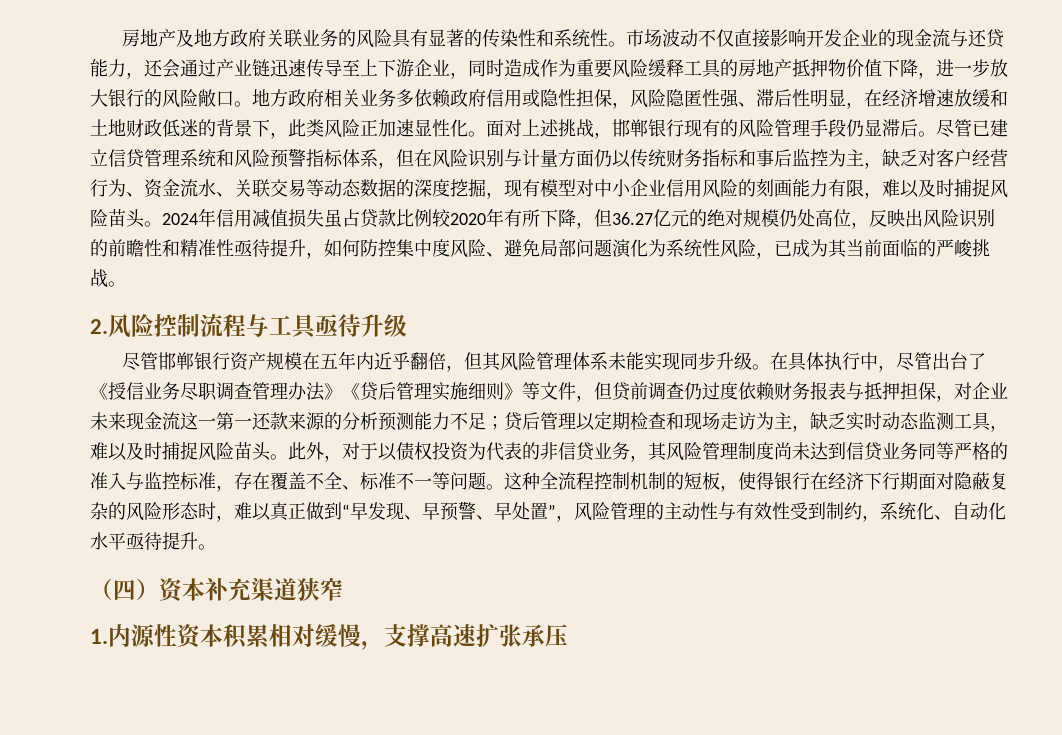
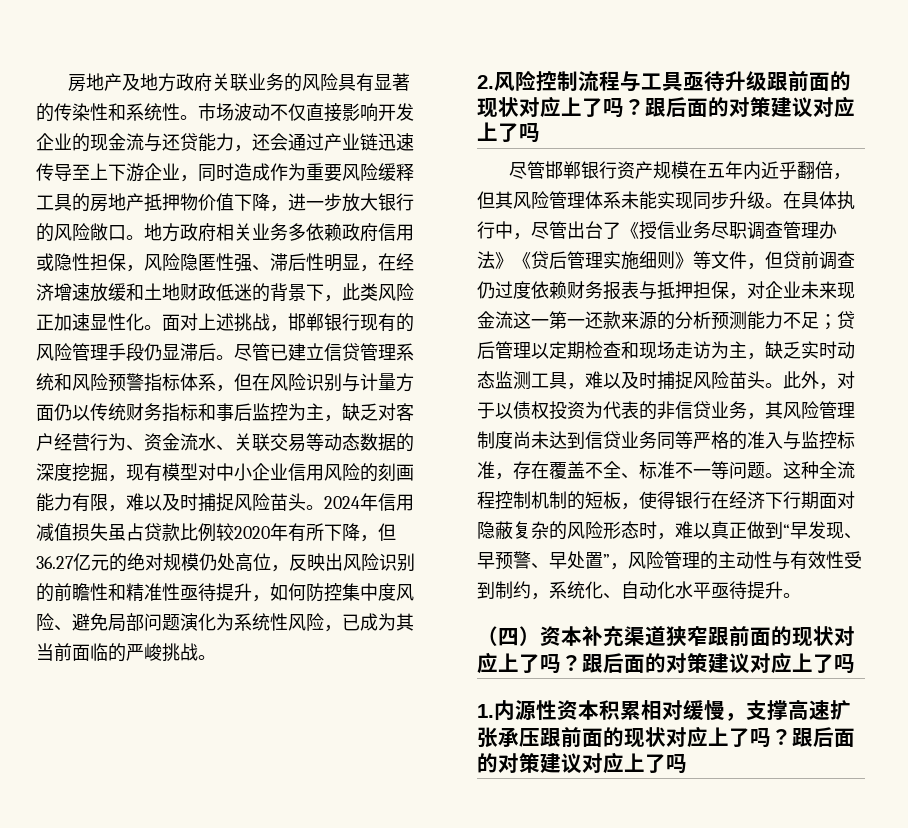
- 2.风险控制流程与工具亟待升级
+ 2.风险控制流程与工具亟待升级跟前面的现状对应上了吗？跟后面的对策建议对应上了吗
- （四）资本补充渠道狭窄
+ （四）资本补充渠道狭窄跟前面的现状对应上了吗？跟后面的对策建议对应上了吗
- 1.内源性资本积累相对缓慢，支撑高速扩张承压
+ 1.内源性资本积累相对缓慢，支撑高速扩张承压跟前面的现状对应上了吗？跟后面的对策建议对应上了吗

